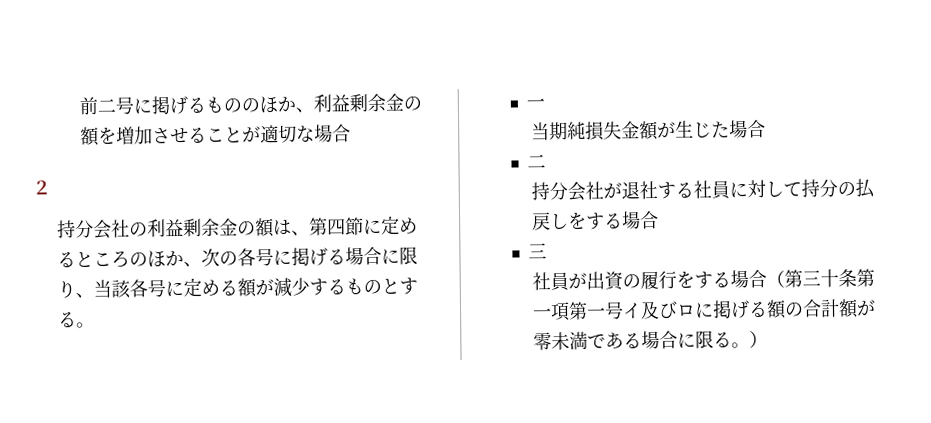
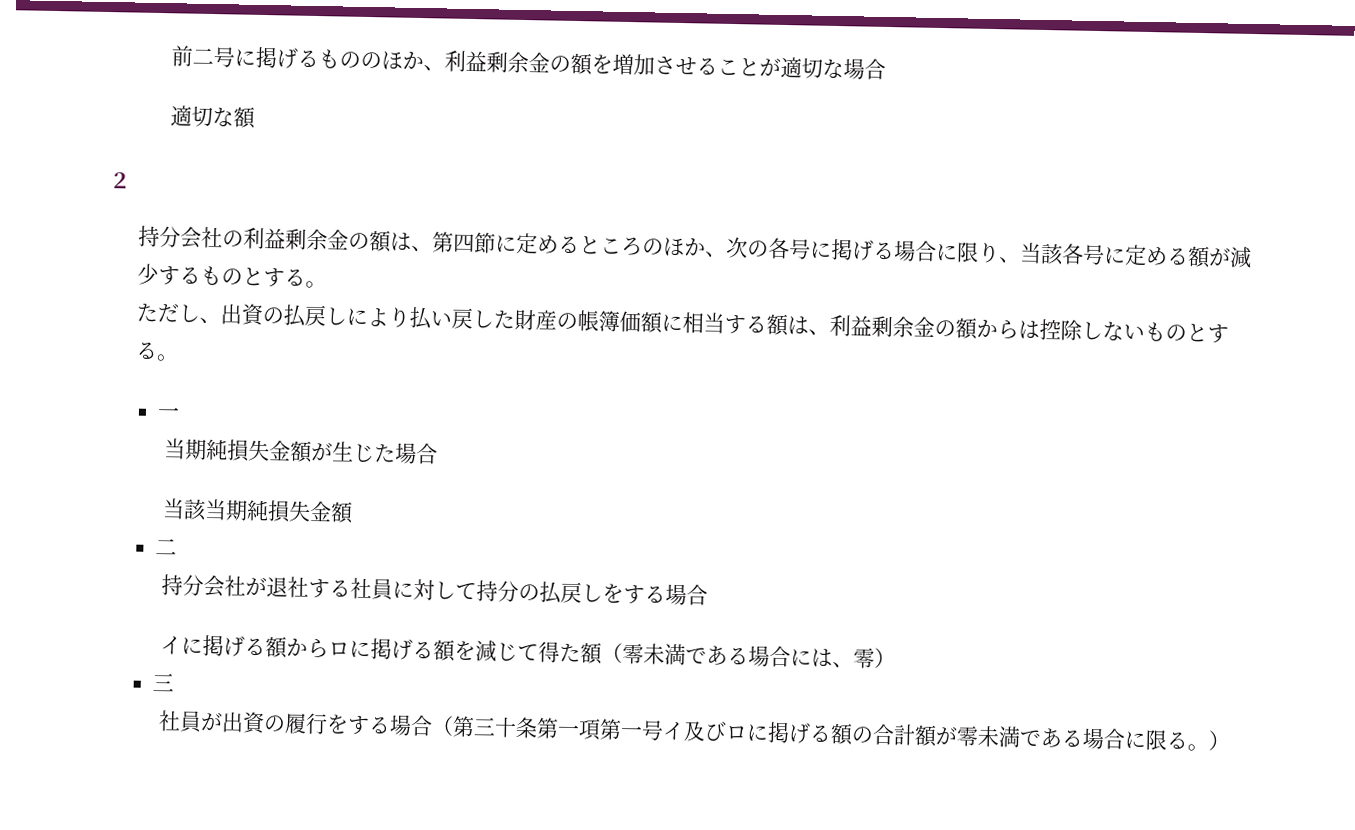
+ 適切な額
+ ただし、出資の払戻しにより払い戻した財産の帳簿価額に相当する額は、利益剰余金の額からは控除しないものとする。
+ 当該当期純損失金額
+ イに掲げる額からロに掲げる額を減じて得た額（零未満である場合には、零）

